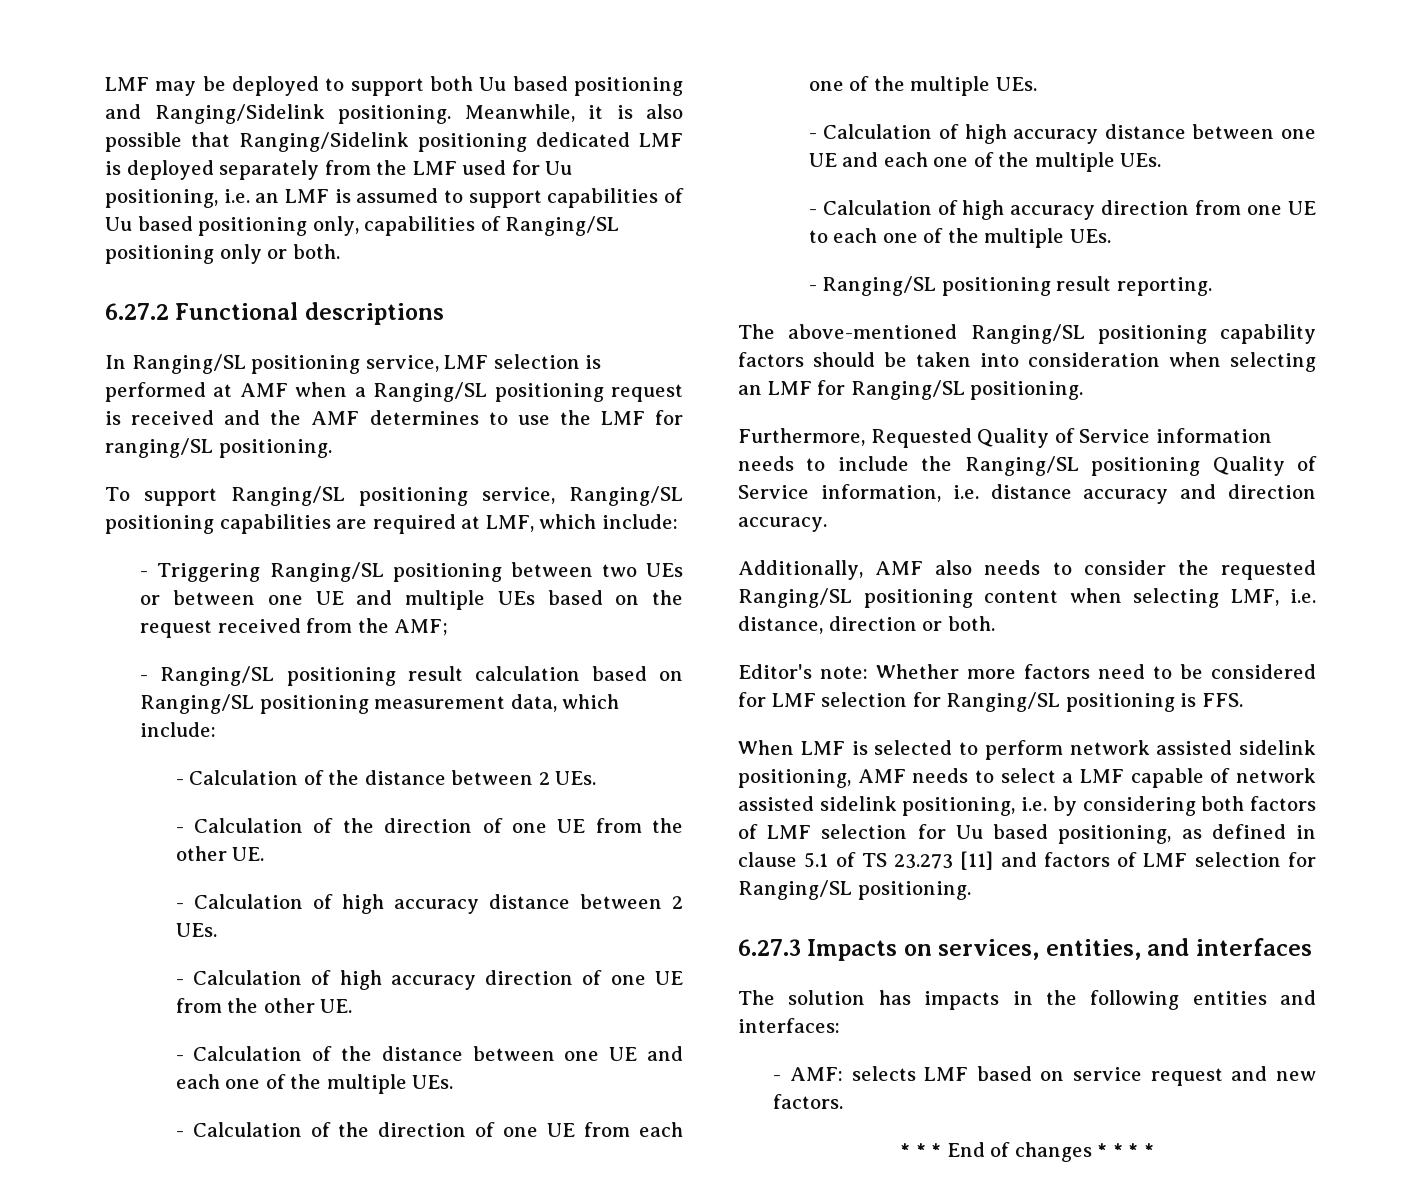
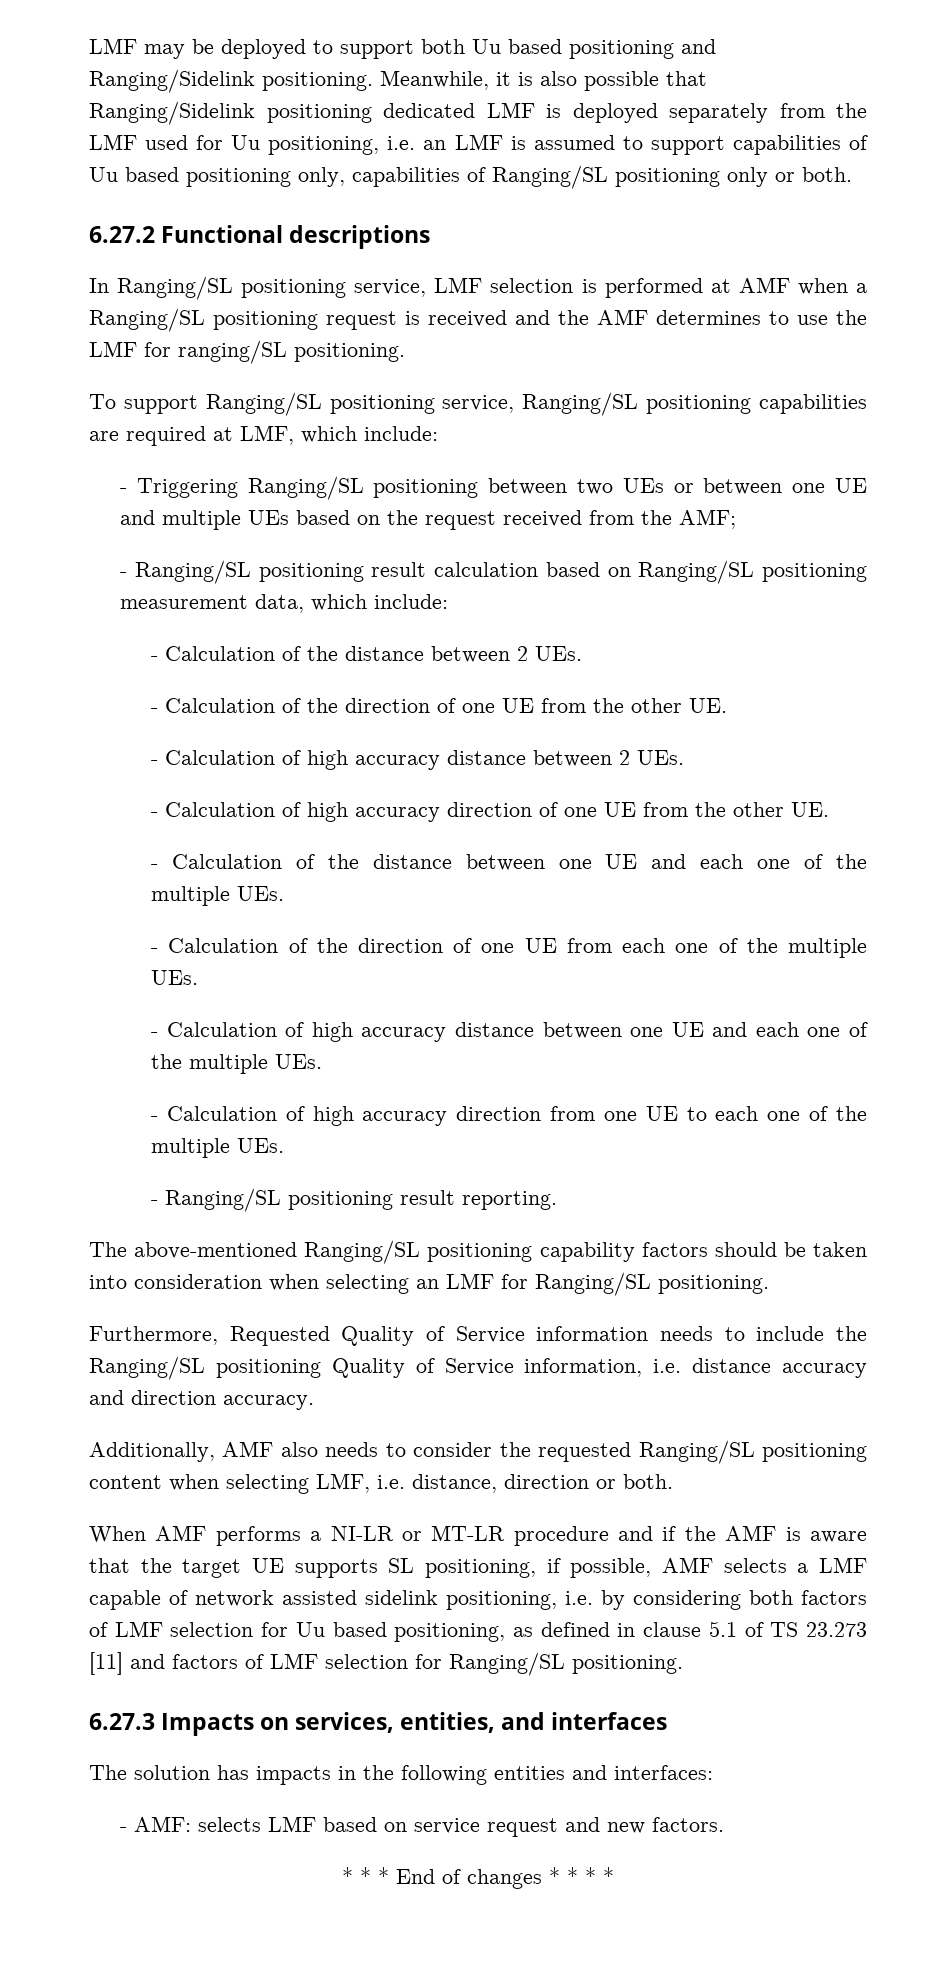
- Editor's note: Whether more factors need to be considered for LMF selection for Ranging/SL positioning is FFS.
- When LMF is selected to perform network assisted sidelink positioning, AMF needs to select a LMF capable of network assisted sidelink positioning, i.e. by considering both factors of LMF selection for Uu based positioning, as defined in clause 5.1 of TS 23.273 [11] and factors of LMF selection for Ranging/SL positioning.
+ When AMF performs a NI-LR or MT-LR procedure and if the AMF is aware that the target UE supports SL positioning, if possible, AMF selects a LMF capable of network assisted sidelink positioning, i.e. by considering both factors of LMF selection for Uu based positioning, as defined in clause 5.1 of TS 23.273 [11] and factors of LMF selection for Ranging/SL positioning.

